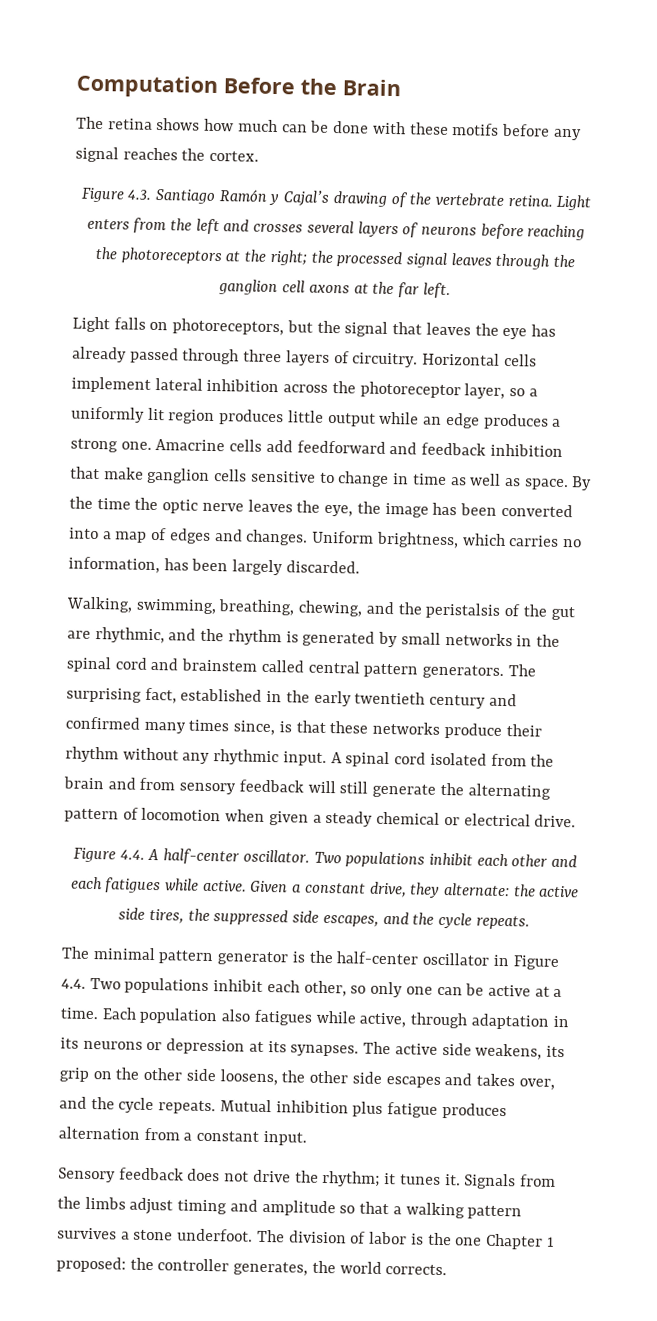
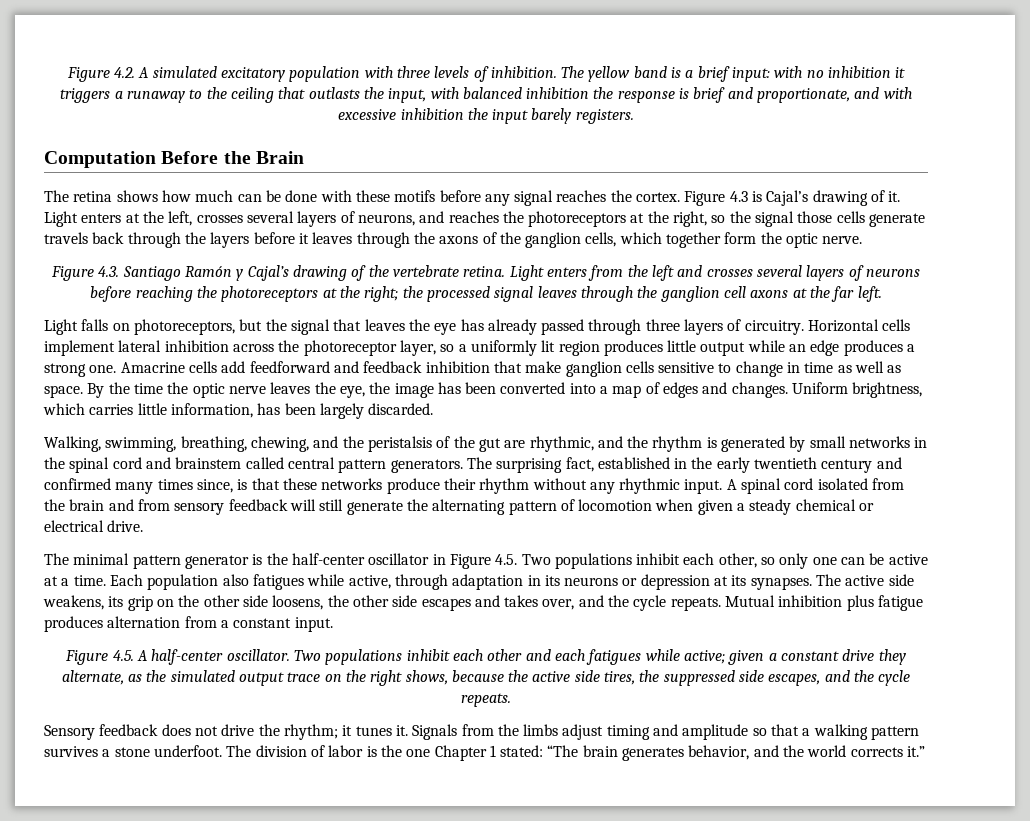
+ Figure 4.2. A simulated excitatory population with three levels of inhibition. The yellow band is a brief input: with no inhibition it triggers a runaway to the ceiling that outlasts the input, with balanced inhibition the response is brief and proportionate, and with excessive inhibition the input barely registers.
+ Figure 4.3 is Cajal’s drawing of it. Light enters at the left, crosses several layers of neurons, and reaches the photoreceptors at the right, so the signal those cells generate travels back through the layers before it leaves through the axons of the ganglion cells, which together form the optic nerve.
- Uniform brightness, which carries no information, has been largely discarded.
+ Uniform brightness, which carries little information, has been largely discarded.
- Figure 4.4. A half-center oscillator. Two populations inhibit each other and each fatigues while active. Given a constant drive, they alternate: the active side tires, the suppressed side escapes, and the cycle repeats.
- The minimal pattern generator is the half-center oscillator in Figure 4.4. Two populations inhibit each other, so only one can be active at a time.
+ The minimal pattern generator is the half-center oscillator in Figure 4.5. Two populations inhibit each other, so only one can be active at a time.
+ Figure 4.5. A half-center oscillator. Two populations inhibit each other and each fatigues while active; given a constant drive they alternate, as the simulated output trace on the right shows, because the active side tires, the suppressed side escapes, and the cycle repeats.
- The division of labor is the one Chapter 1 proposed: the controller generates, the world corrects.
+ The division of labor is the one Chapter 1 stated: “The brain generates behavior, and the world corrects it.”

